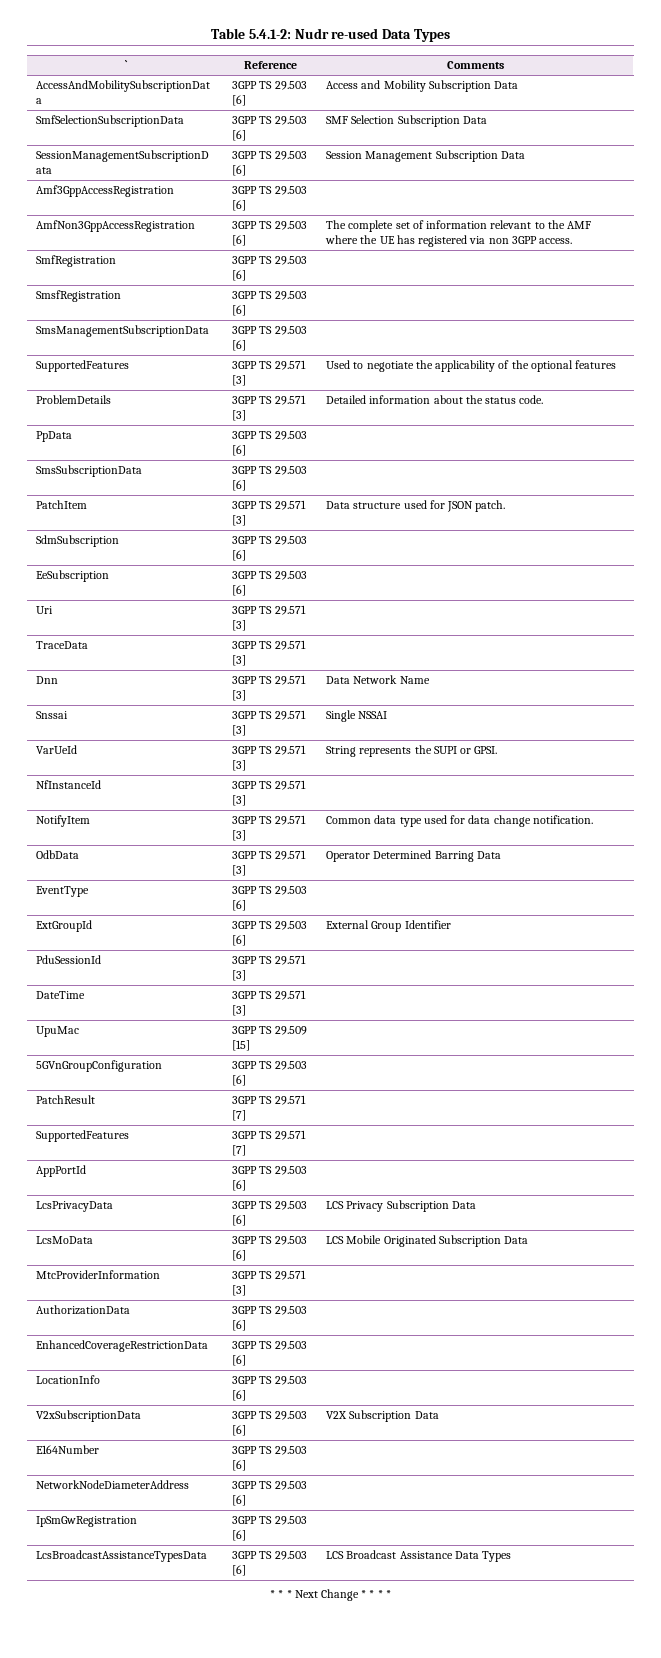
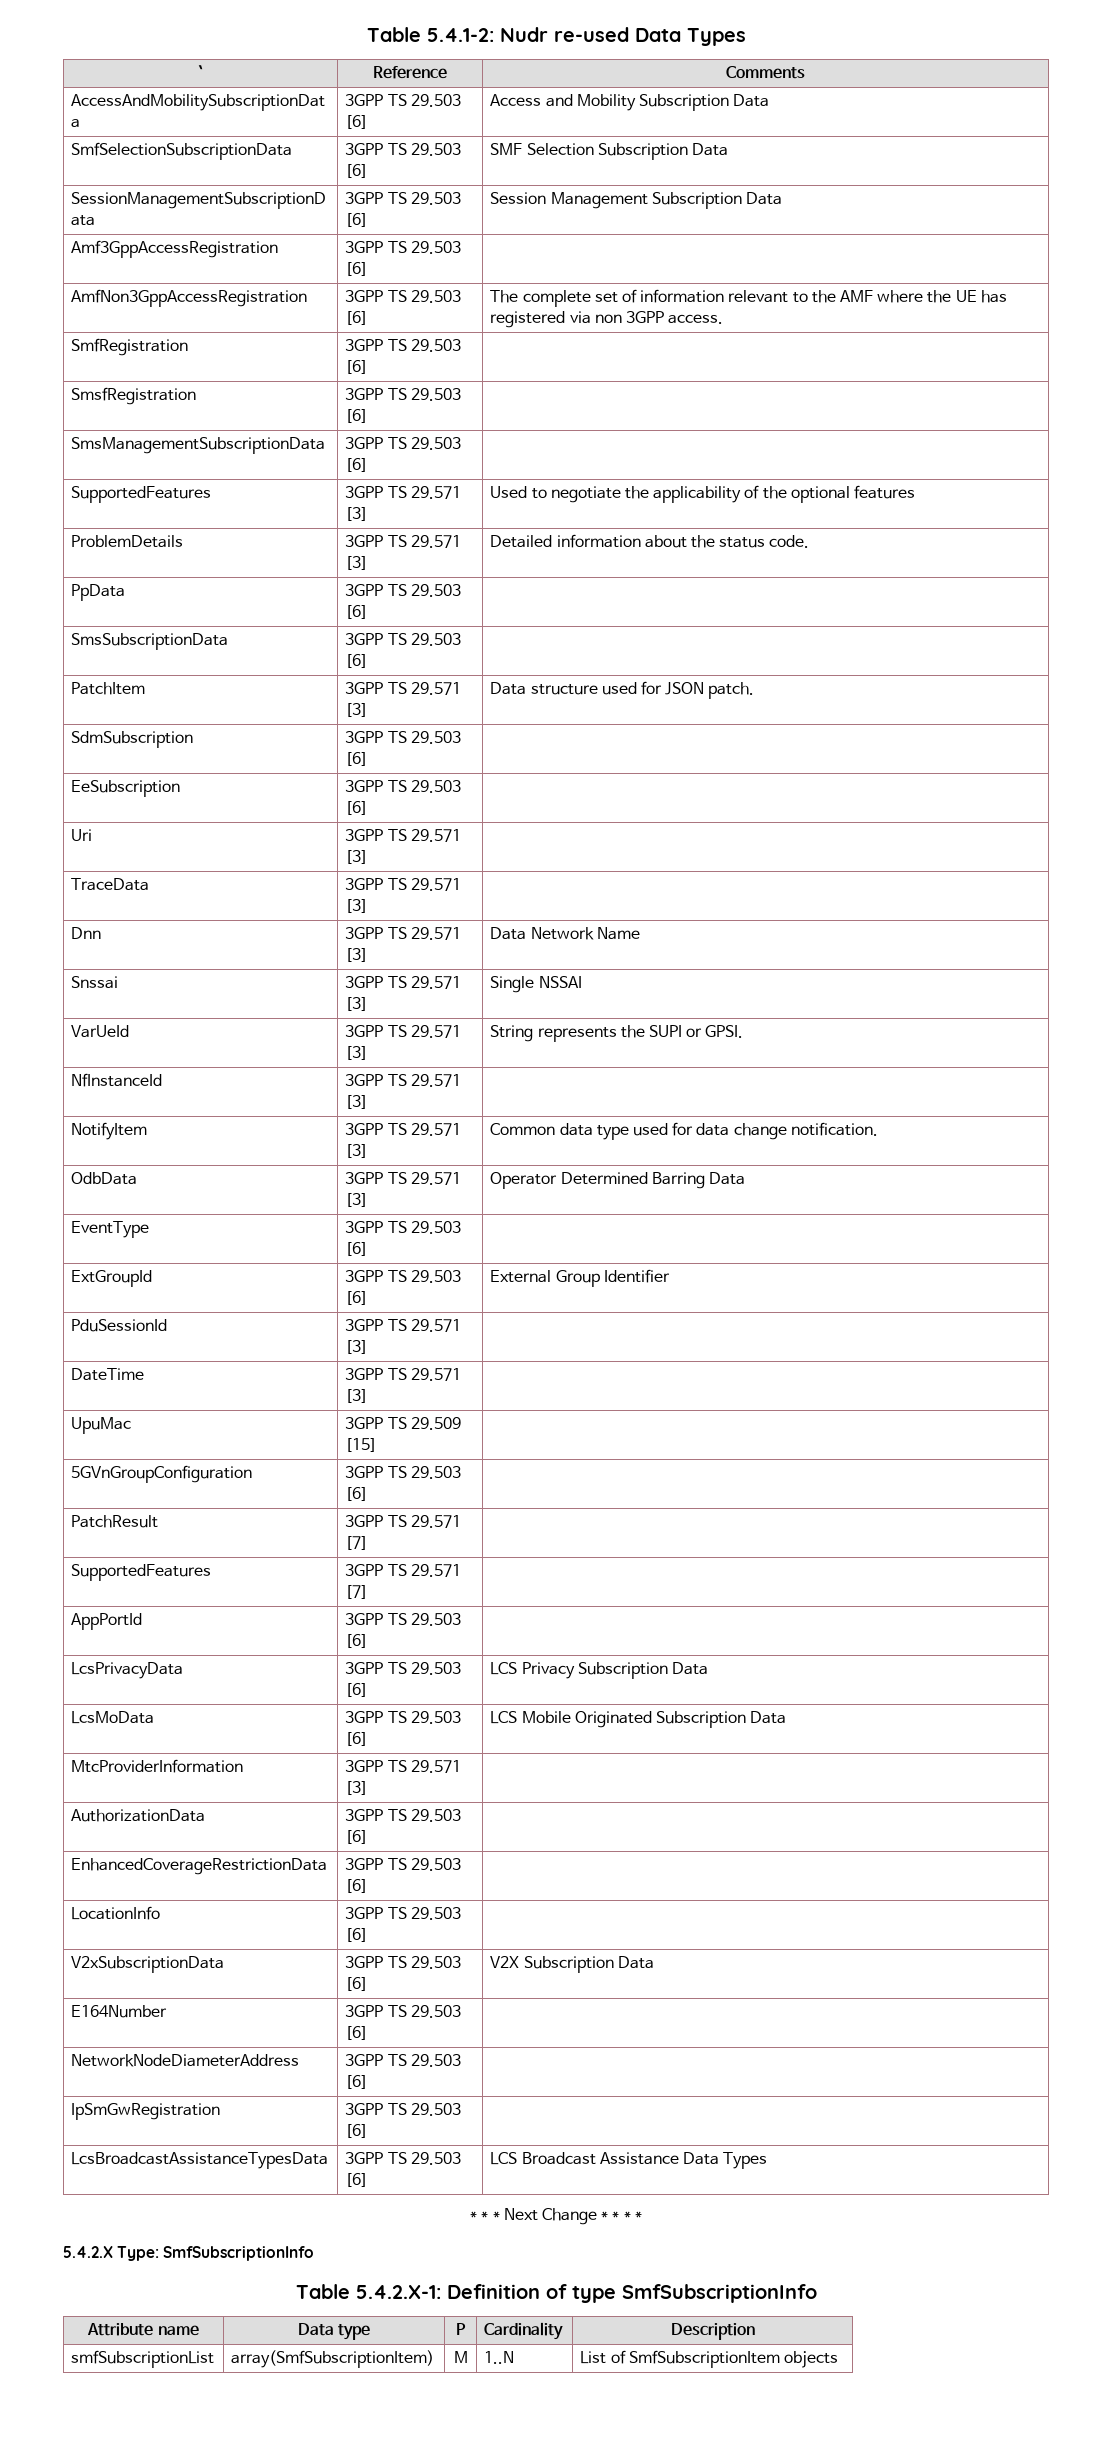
+ 5.4.2.X Type: SmfSubscriptionInfo
+ Table 5.4.2.X-1: Definition of type SmfSubscriptionInfo
+ Attribute name | Data type | P | Cardinality | Description
+ smfSubscriptionList | array(SmfSubscriptionItem) | M | 1..N | List of SmfSubscriptionItem objects

